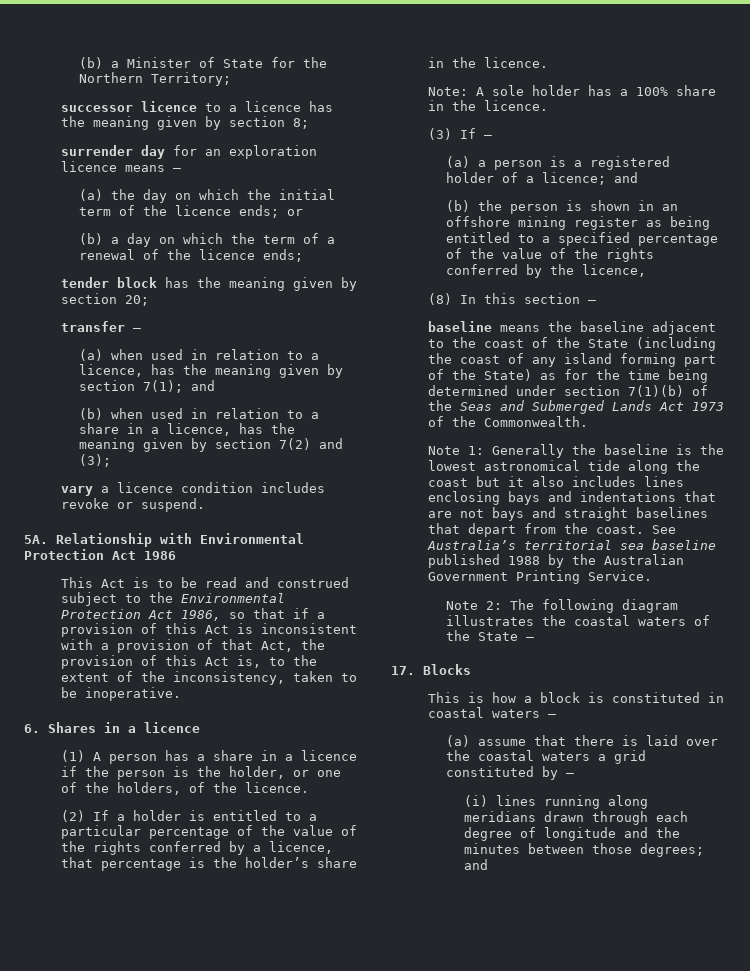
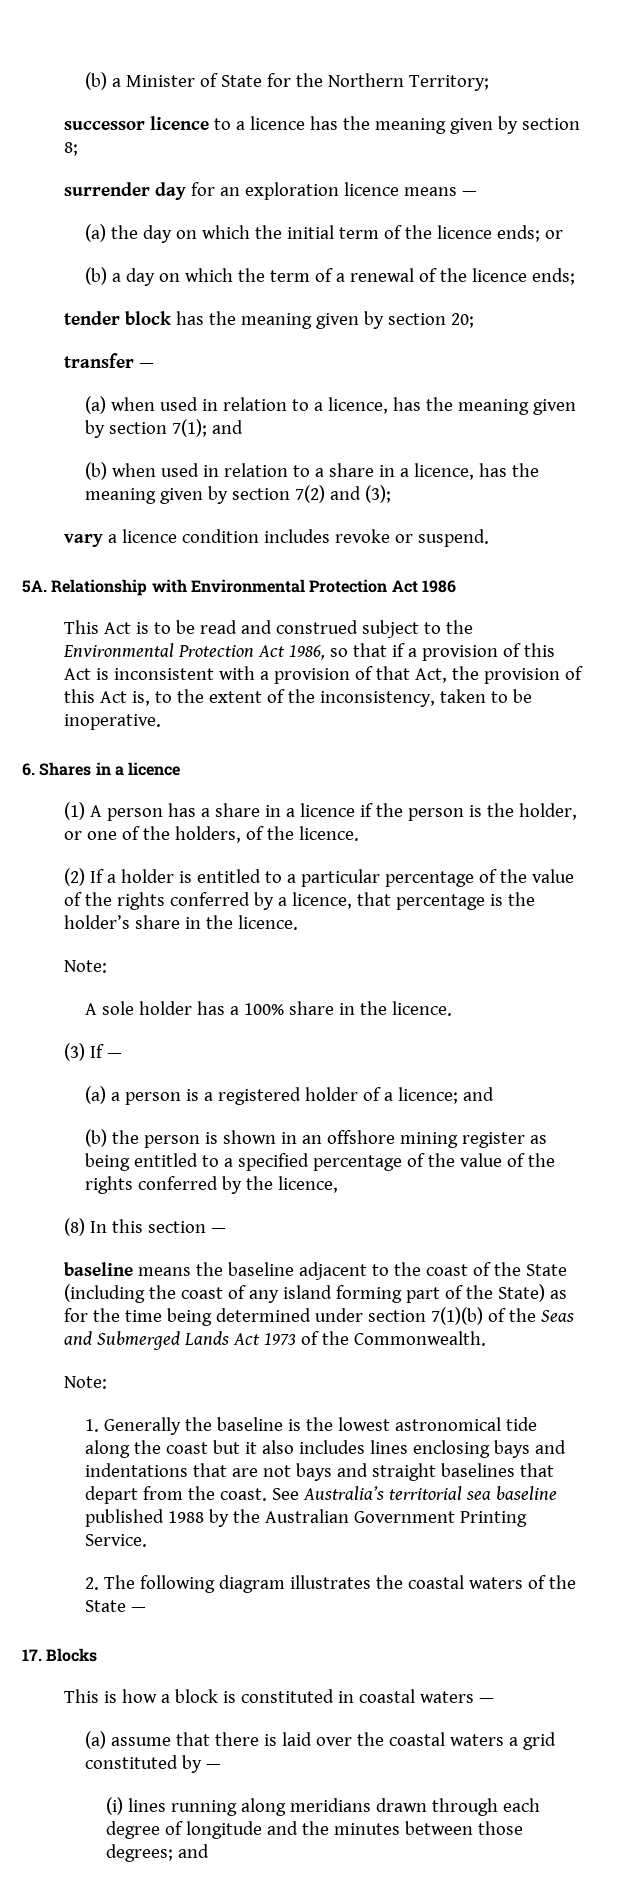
  (2) If a holder is entitled to a particular percentage of the value of the rights conferred by a licence, that percentage is the holder’s share in the licence.
- Note: A sole holder has a 100% share in the licence.
+ Note:
+ A sole holder has a 100% share in the licence.
  baseline means the baseline adjacent to the coast of the State (including the coast of any island forming part of the State) as for the time being determined under section 7(1)(b) of the Seas and Submerged Lands Act 1973 of the Commonwealth.
- Note 1: Generally the baseline is the lowest astronomical tide along the coast but it also includes lines enclosing bays and indentations that are not bays and straight baselines that depart from the coast.
+ Note:
+ 1. Generally the baseline is the lowest astronomical tide along the coast but it also includes lines enclosing bays and indentations that are not bays and straight baselines that depart from the coast.
- Note 2: The following diagram illustrates the coastal waters of the State —
+ 2. The following diagram illustrates the coastal waters of the State —

